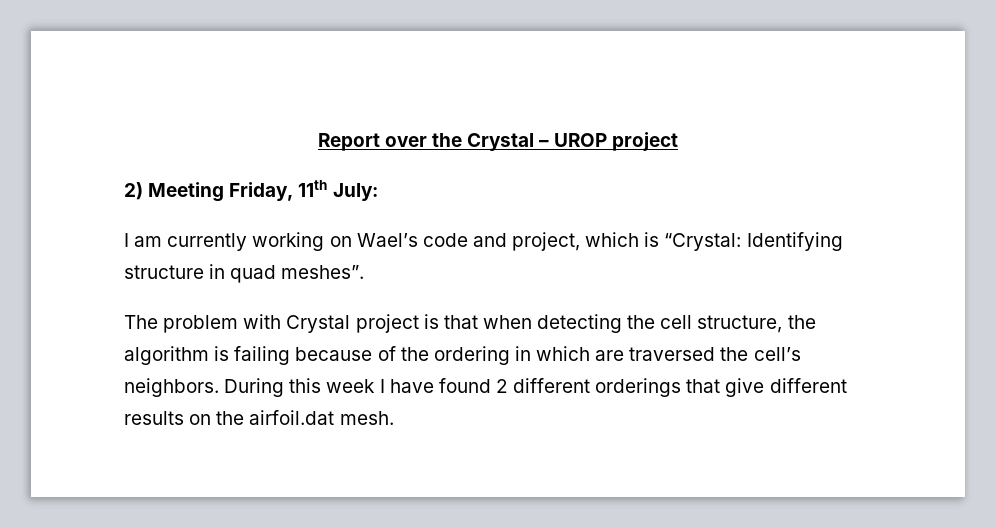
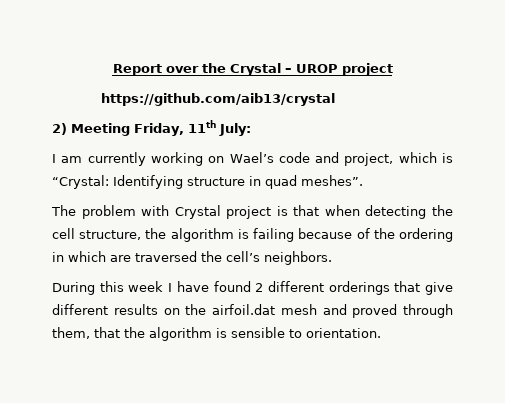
+ https://github.com/aib13/crystal
- The problem with Crystal project is that when detecting the cell structure, the algorithm is failing because of the ordering in which are traversed the cell’s neighbors. During this week I have found 2 different orderings that give different results on the airfoil.dat mesh.
+ The problem with Crystal project is that when detecting the cell structure, the algorithm is failing because of the ordering in which are traversed the cell’s neighbors.
+ During this week I have found 2 different orderings that give different results on the airfoil.dat mesh and proved through them, that the algorithm is sensible to orientation.

